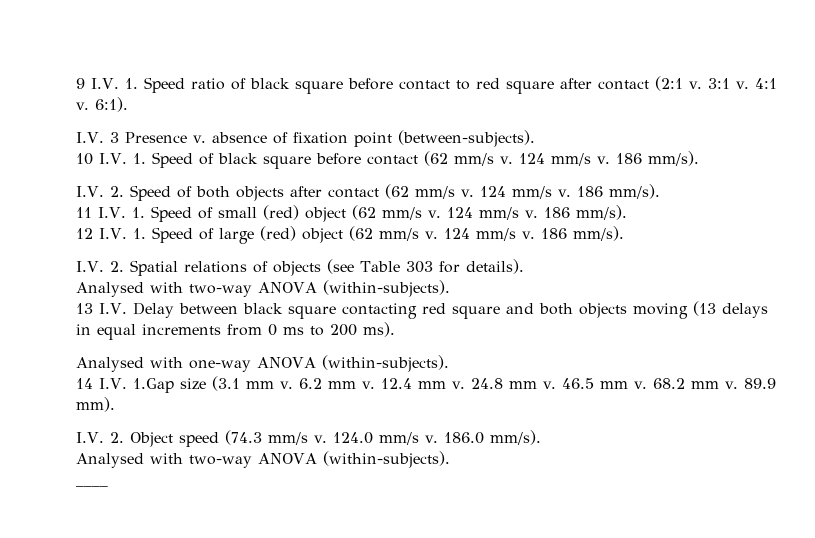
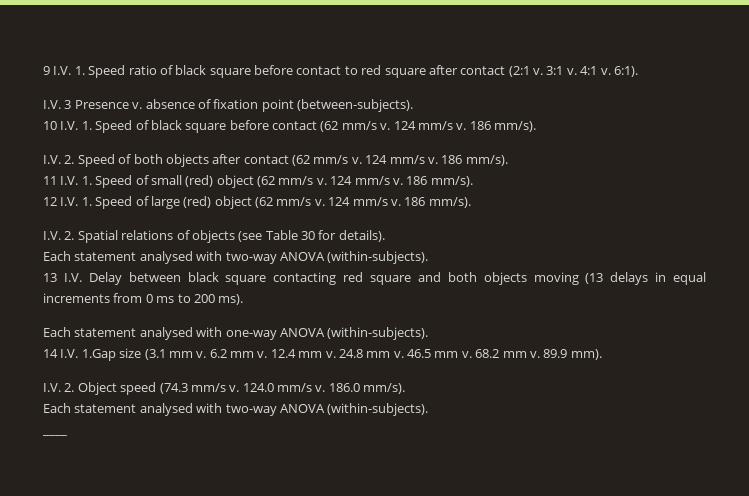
- I.V. 2. Spatial relations of objects (see Table 303 for details).
- Analysed with two-way ANOVA (within-subjects).
+ I.V. 2. Spatial relations of objects (see Table 30 for details).
+ Each statement analysed with two-way ANOVA (within-subjects).
- Analysed with one-way ANOVA (within-subjects).
+ Each statement analysed with one-way ANOVA (within-subjects).
  186.0 mm/s).
- Analysed with two-way ANOVA (within-subjects).
+ Each statement analysed with two-way ANOVA (within-subjects).

